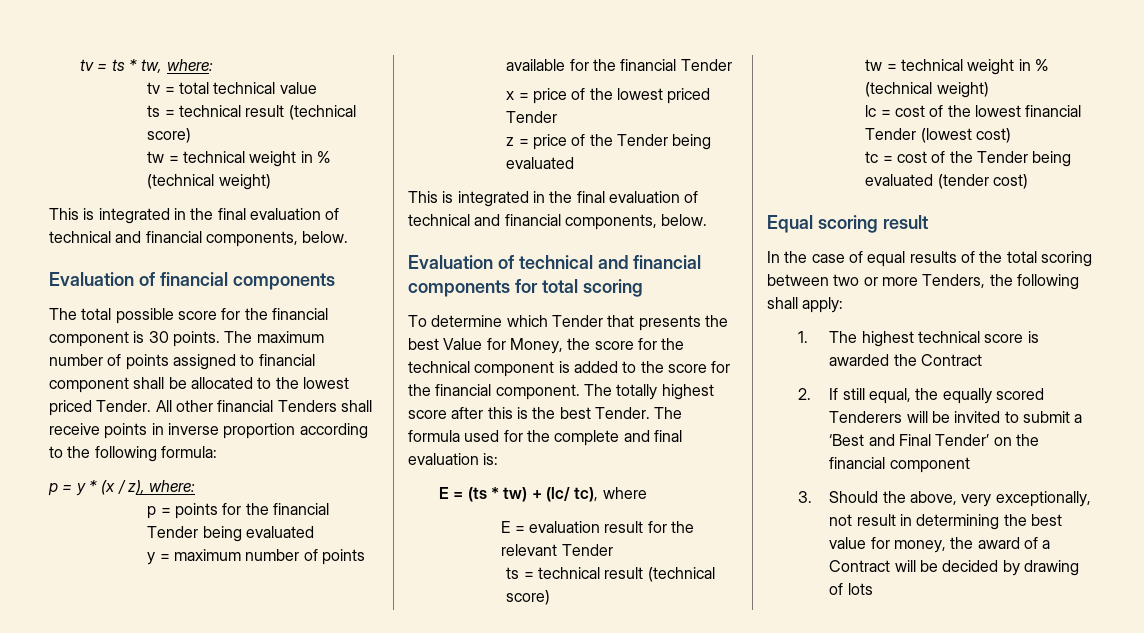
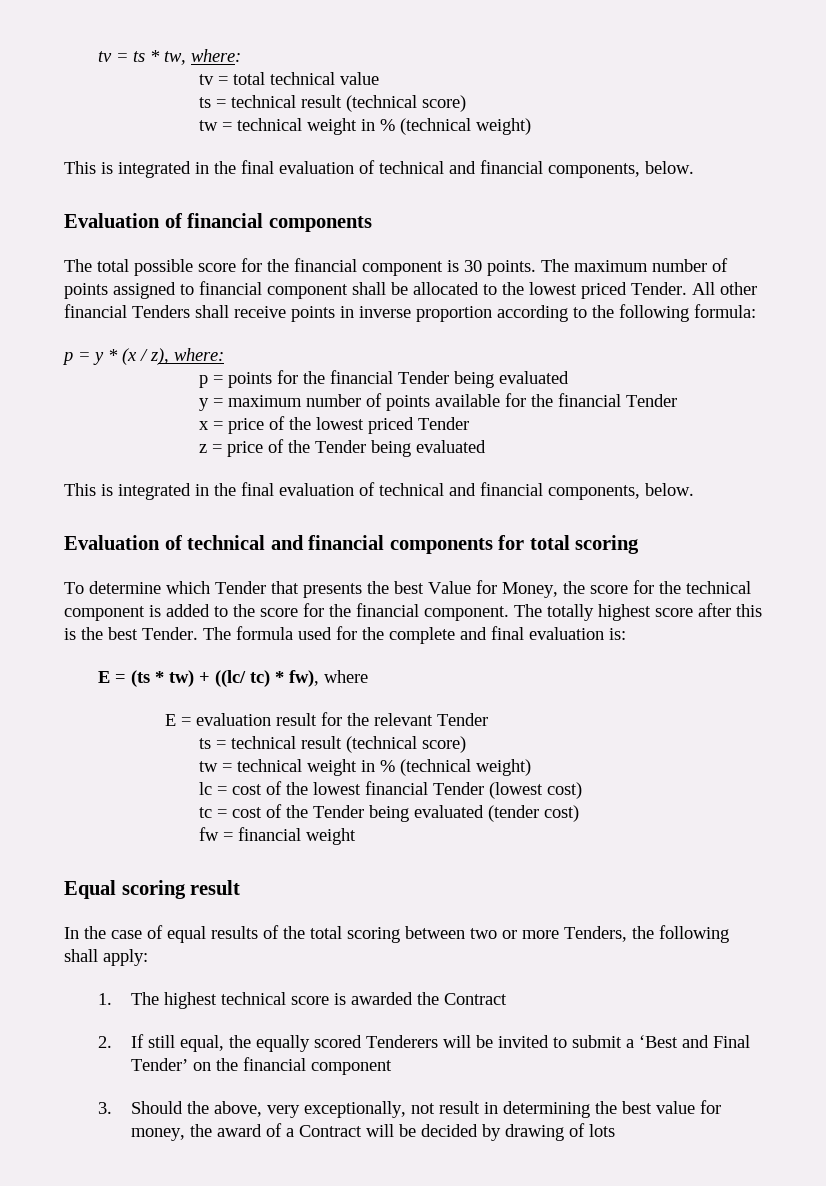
- E = (ts * tw) + (lc/ tc), where
+ E = (ts * tw) + ((lc/ tc) * fw), where
+ fw = financial weight

